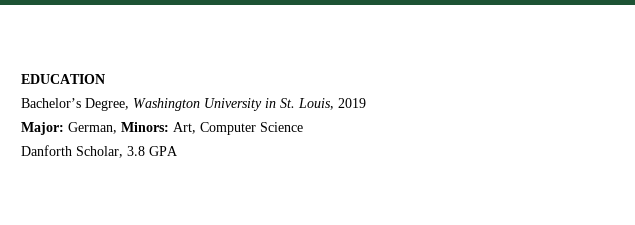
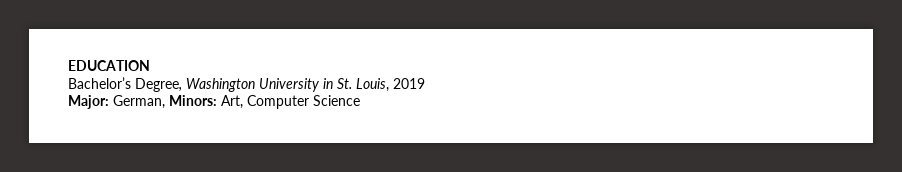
- Danforth Scholar, 3.8 GPA

